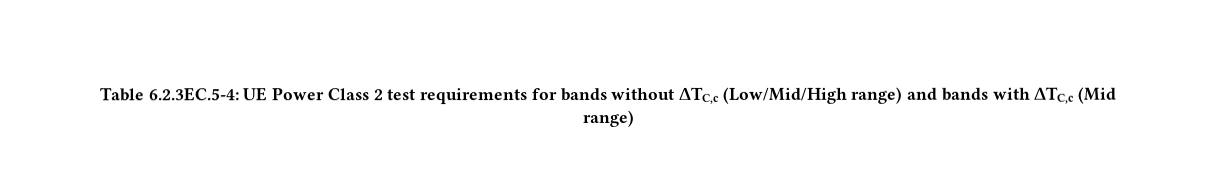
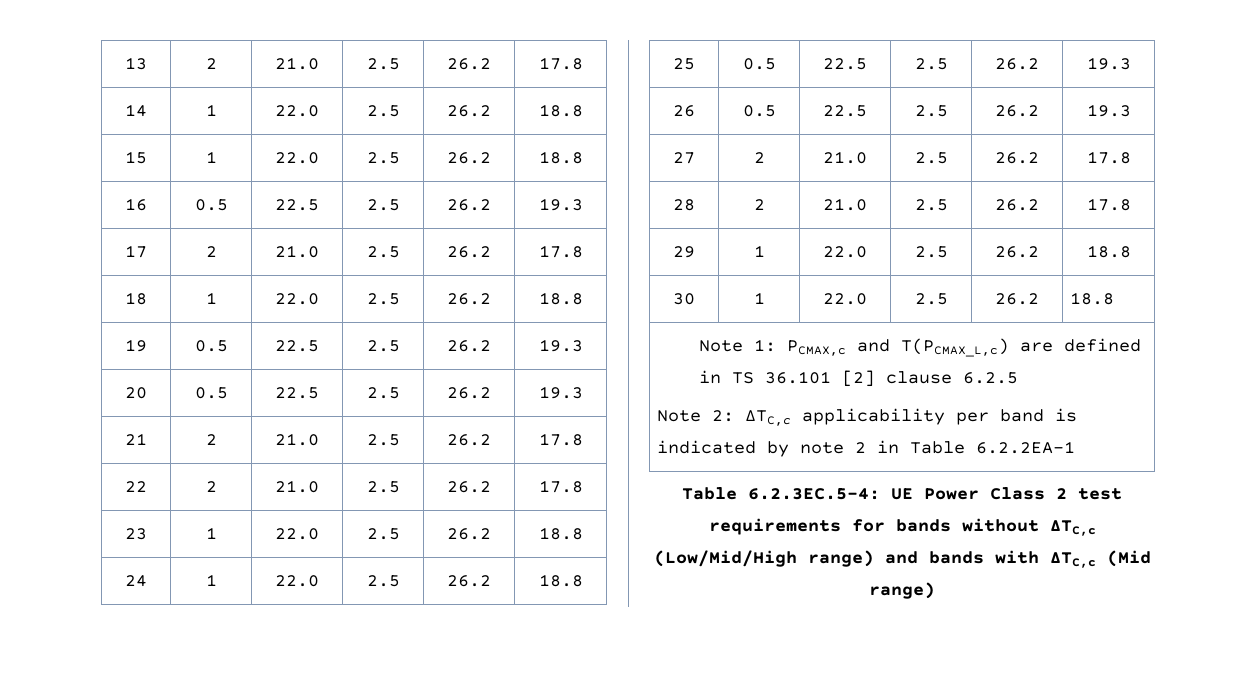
+ 13 | 2 | 21.0 | 2.5 | 26.2 | 17.8
+ 14 | 1 | 22.0 | 2.5 | 26.2 | 18.8
+ 15 | 1 | 22.0 | 2.5 | 26.2 | 18.8
+ 16 | 0.5 | 22.5 | 2.5 | 26.2 | 19.3
+ 17 | 2 | 21.0 | 2.5 | 26.2 | 17.8
+ 18 | 1 | 22.0 | 2.5 | 26.2 | 18.8
+ 19 | 0.5 | 22.5 | 2.5 | 26.2 | 19.3
+ 20 | 0.5 | 22.5 | 2.5 | 26.2 | 19.3
+ 21 | 2 | 21.0 | 2.5 | 26.2 | 17.8
+ 22 | 2 | 21.0 | 2.5 | 26.2 | 17.8
+ 23 | 1 | 22.0 | 2.5 | 26.2 | 18.8
+ 24 | 1 | 22.0 | 2.5 | 26.2 | 18.8
+ 25 | 0.5 | 22.5 | 2.5 | 26.2 | 19.3
+ 26 | 0.5 | 22.5 | 2.5 | 26.2 | 19.3
+ 27 | 2 | 21.0 | 2.5 | 26.2 | 17.8
+ 28 | 2 | 21.0 | 2.5 | 26.2 | 17.8
+ 29 | 1 | 22.0 | 2.5 | 26.2 | 18.8
+ 30 | 1 | 22.0 | 2.5 | 26.2 | 18.8
+ Note 1: PCMAX,c and T(PCMAX_L,c) are defined in TS 36.101 [2] clause 6.2.5
+ Note 2: ΔTC,c applicability per band is indicated by note 2 in Table 6.2.2EA-1

